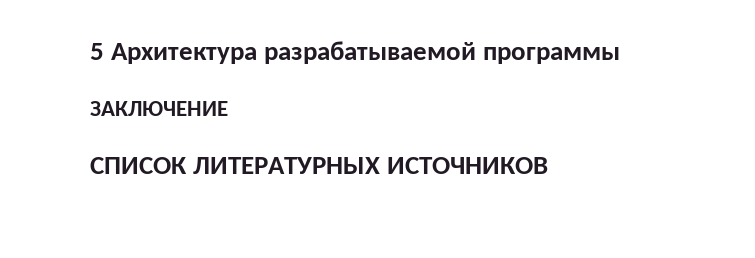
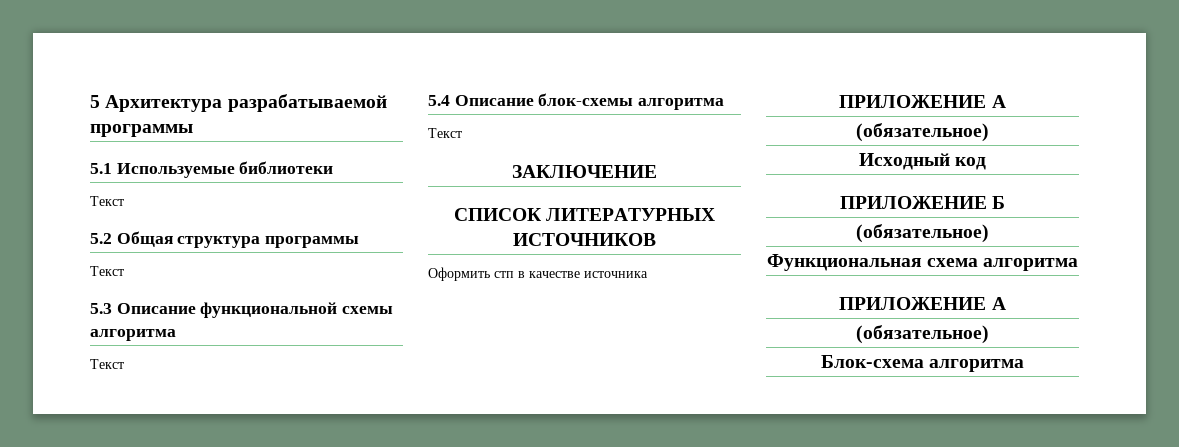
+ 5.1 Используемые библиотеки
+ Текст
+ 5.2 Общая структура программы
+ Текст
+ 5.3 Описание функциональной схемы алгоритма
+ Текст
+ 5.4 Описание блок-схемы алгоритма
+ Текст
  ЗАКЛЮЧЕНИЕ
  СПИСОК ЛИТЕРАТУРНЫХ ИСТОЧНИКОВ
+ Оформить стп в качестве источника
+ ПРИЛОЖЕНИЕ А
+ (обязательное)
+ Исходный код
+ ПРИЛОЖЕНИЕ Б
+ (обязательное)
+ Функциональная схема алгоритма
+ ПРИЛОЖЕНИЕ А
+ (обязательное)
+ Блок-схема алгоритма

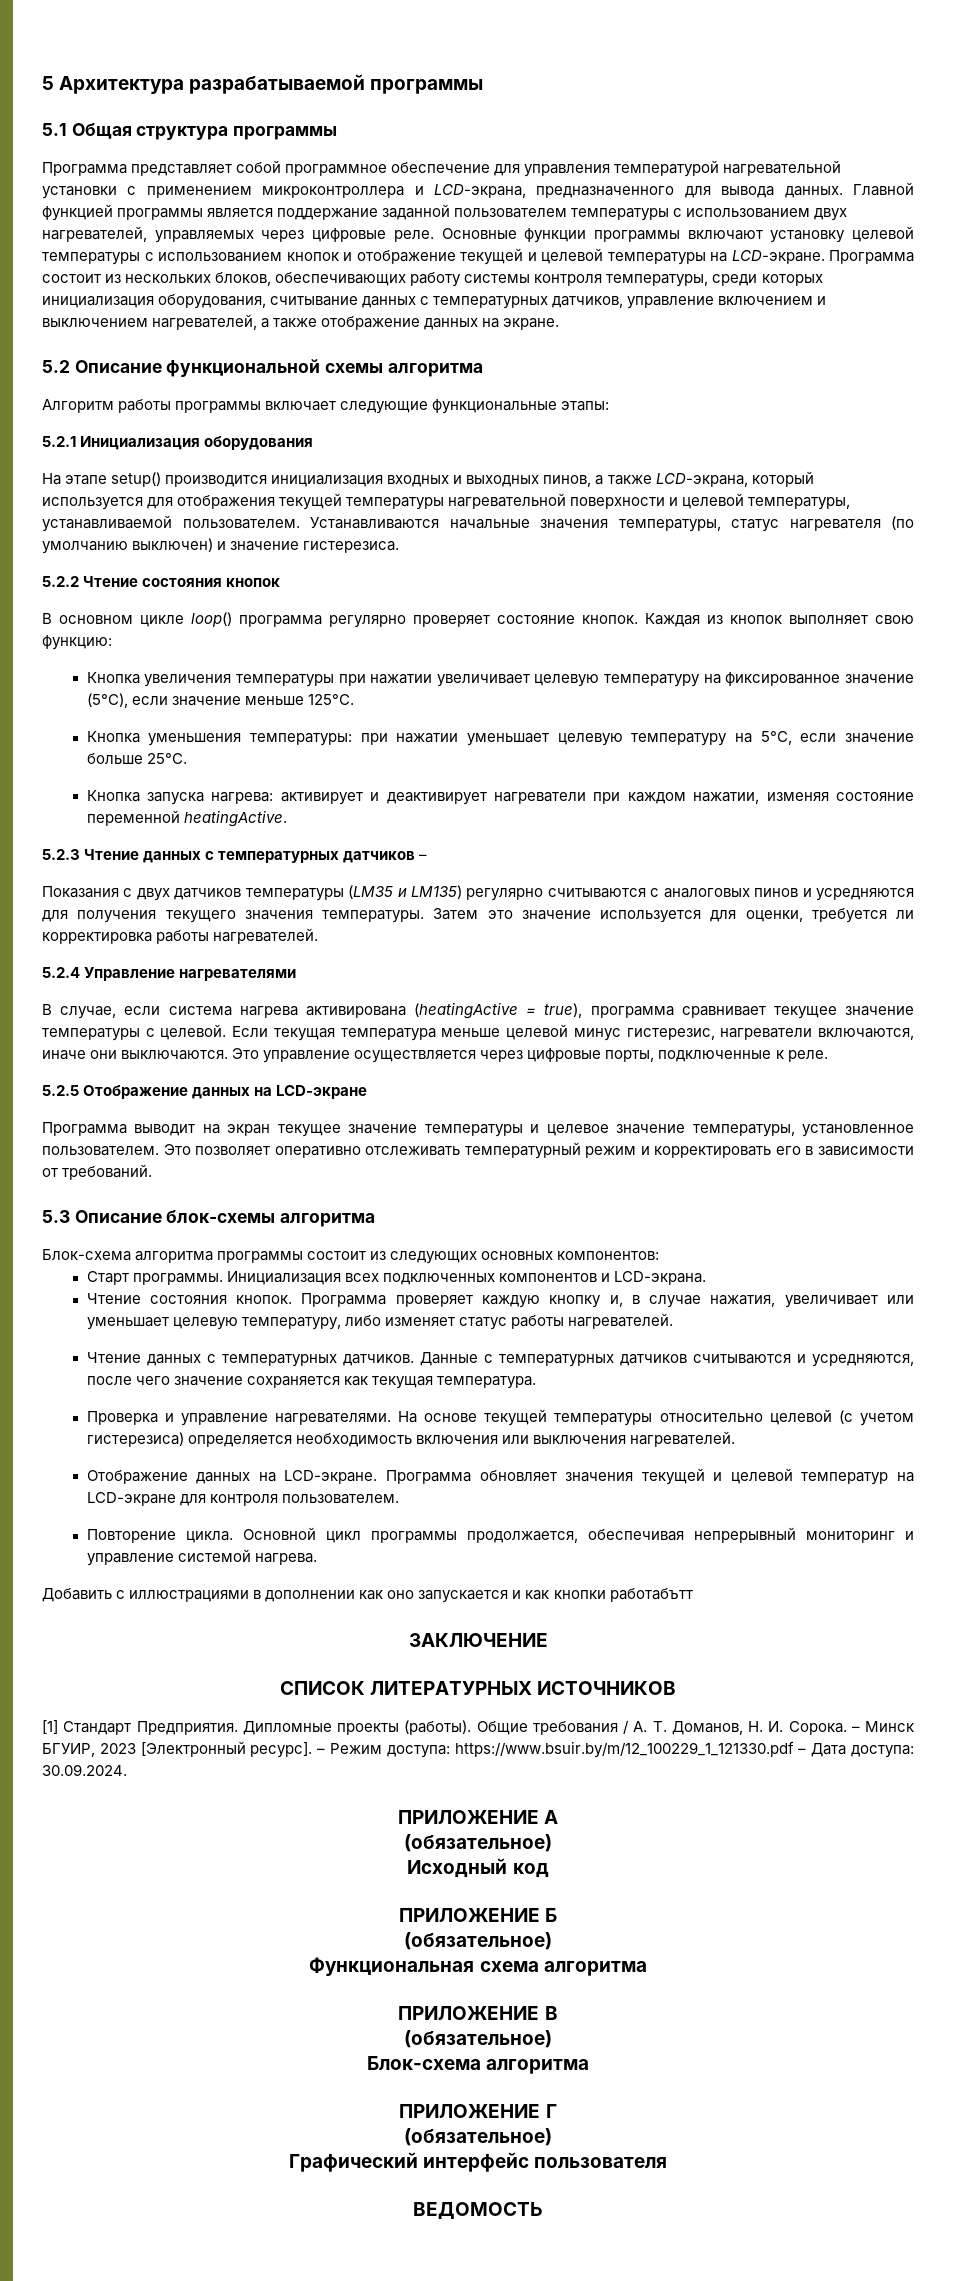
- 5.1 Используемые библиотеки
- Текст
- 5.2 Общая структура программы
- Текст
- 5.3 Описание функциональной схемы алгоритма
- Текст
- 5.4 Описание блок-схемы алгоритма
- Текст
+ 5.1 Общая структура программы
+ Программа представляет собой программное обеспечение для управления температурой нагревательной установки с применением микроконтроллера и LCD-экрана, предназначенного для вывода данных. Главной функцией программы является поддержание заданной пользователем температуры с использованием двух нагревателей, управляемых через цифровые реле. Основные функции программы включают установку целевой температуры с использованием кнопок и отображение текущей и целевой температуры на LCD-экране. Программа состоит из нескольких блоков, обеспечивающих работу системы контроля температуры, среди которых инициализация оборудования, считывание данных с температурных датчиков, управление включением и выключением нагревателей, а также отображение данных на экране.
+ 5.2 Описание функциональной схемы алгоритма
+ Алгоритм работы программы включает следующие функциональные этапы:
+ 5.2.1 Инициализация оборудования
+ На этапе setup() производится инициализация входных и выходных пинов, а также LCD-экрана, который используется для отображения текущей температуры нагревательной поверхности и целевой температуры, устанавливаемой пользователем. Устанавливаются начальные значения температуры, статус нагревателя (по умолчанию выключен) и значение гистерезиса.
+ 5.2.2 Чтение состояния кнопок
+ В основном цикле loop() программа регулярно проверяет состояние кнопок. Каждая из кнопок выполняет свою функцию:
+ Кнопка увеличения температуры при нажатии увеличивает целевую температуру на фиксированное значение (5°C), если значение меньше 125°C.
+ Кнопка уменьшения температуры: при нажатии уменьшает целевую температуру на 5°C, если значение больше 25°C.
+ Кнопка запуска нагрева: активирует и деактивирует нагреватели при каждом нажатии, изменяя состояние переменной heatingActive.
+ 5.2.3 Чтение данных с температурных датчиков –
+ Показания с двух датчиков температуры (LM35 и LM135) регулярно считываются с аналоговых пинов и усредняются для получения текущего значения температуры. Затем это значение используется для оценки, требуется ли корректировка работы нагревателей.
+ 5.2.4 Управление нагревателями
+ В случае, если система нагрева активирована (heatingActive = true), программа сравнивает текущее значение температуры с целевой. Если текущая температура меньше целевой минус гистерезис, нагреватели включаются, иначе они выключаются. Это управление осуществляется через цифровые порты, подключенные к реле.
+ 5.2.5 Отображение данных на LCD-экране
+ Программа выводит на экран текущее значение температуры и целевое значение температуры, установленное пользователем. Это позволяет оперативно отслеживать температурный режим и корректировать его в зависимости от требований.
+ 5.3 Описание блок-схемы алгоритма
+ Блок-схема алгоритма программы состоит из следующих основных компонентов:
+ Старт программы. Инициализация всех подключенных компонентов и LCD-экрана.
+ Чтение состояния кнопок. Программа проверяет каждую кнопку и, в случае нажатия, увеличивает или уменьшает целевую температуру, либо изменяет статус работы нагревателей.
+ Чтение данных с температурных датчиков. Данные с температурных датчиков считываются и усредняются, после чего значение сохраняется как текущая температура.
+ Проверка и управление нагревателями. На основе текущей температуры относительно целевой (с учетом гистерезиса) определяется необходимость включения или выключения нагревателей.
+ Отображение данных на LCD-экране. Программа обновляет значения текущей и целевой температур на LCD-экране для контроля пользователем.
+ Повторение цикла. Основной цикл программы продолжается, обеспечивая непрерывный мониторинг и управление системой нагрева.
+ Добавить с иллюстрациями в дополнении как оно запускается и как кнопки работабътт
  ЗАКЛЮЧЕНИЕ
  СПИСОК ЛИТЕРАТУРНЫХ ИСТОЧНИКОВ
- Оформить стп в качестве источника
+ [1] Стандарт Предприятия. Дипломные проекты (работы). Общие требования / А. Т. Доманов, Н. И. Сорока. – Минск БГУИР, 2023 [Электронный ресурс]. – Режим доступа: https://www.bsuir.by/m/12_100229_1_121330.pdf – Дата доступа: 30.09.2024.
  Функциональная схема алгоритма
- ПРИЛОЖЕНИЕ А
+ ПРИЛОЖЕНИЕ В
+ ПРИЛОЖЕНИЕ Г
+ (обязательное)
+ Графический интерфейс пользователя
+ ВЕДОМОСТЬ

